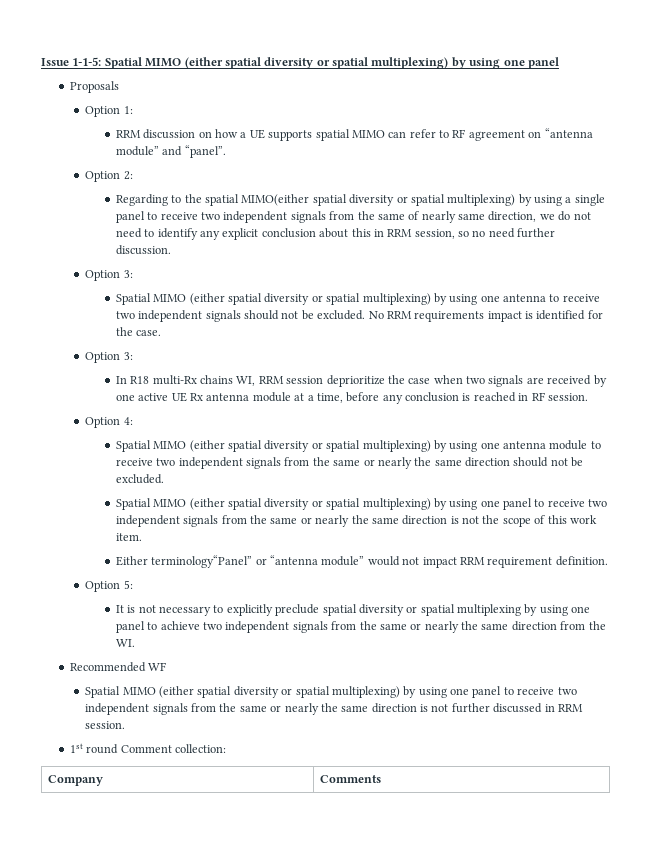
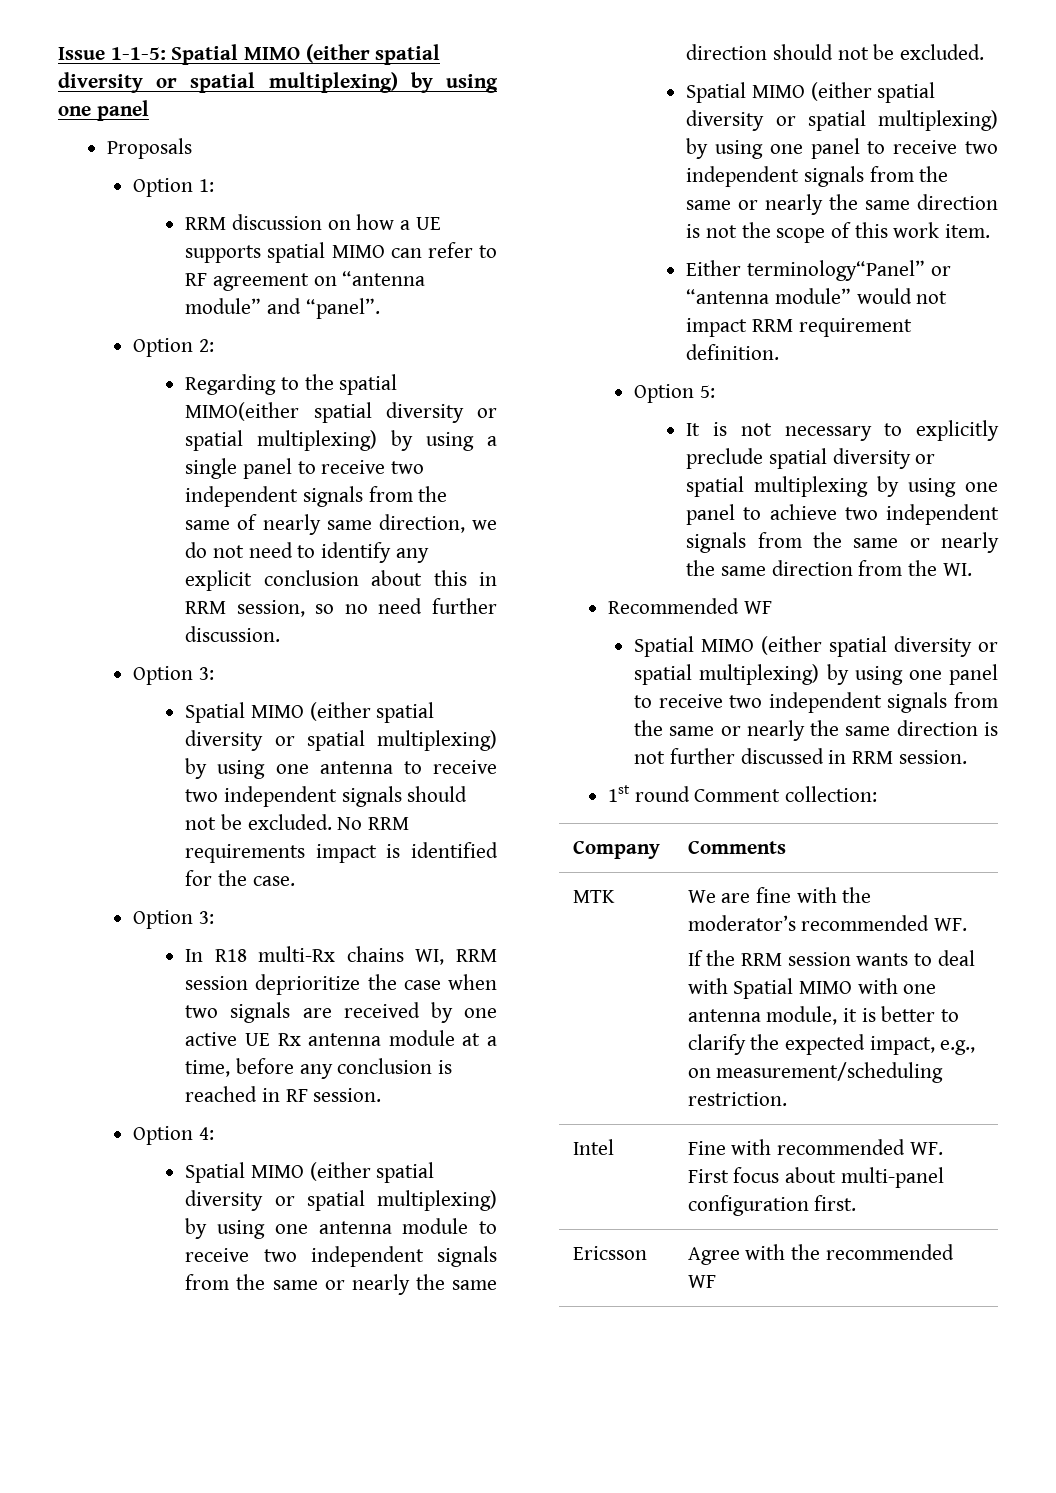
+ MTK | We are fine with the moderator’s recommended WF.
+ If the RRM session wants to deal with Spatial MIMO with one antenna module, it is better to clarify the expected impact, e.g., on measurement/scheduling restriction.
+ Intel | Fine with recommended WF. First focus about multi-panel configuration first.
+ Ericsson | Agree with the recommended WF

